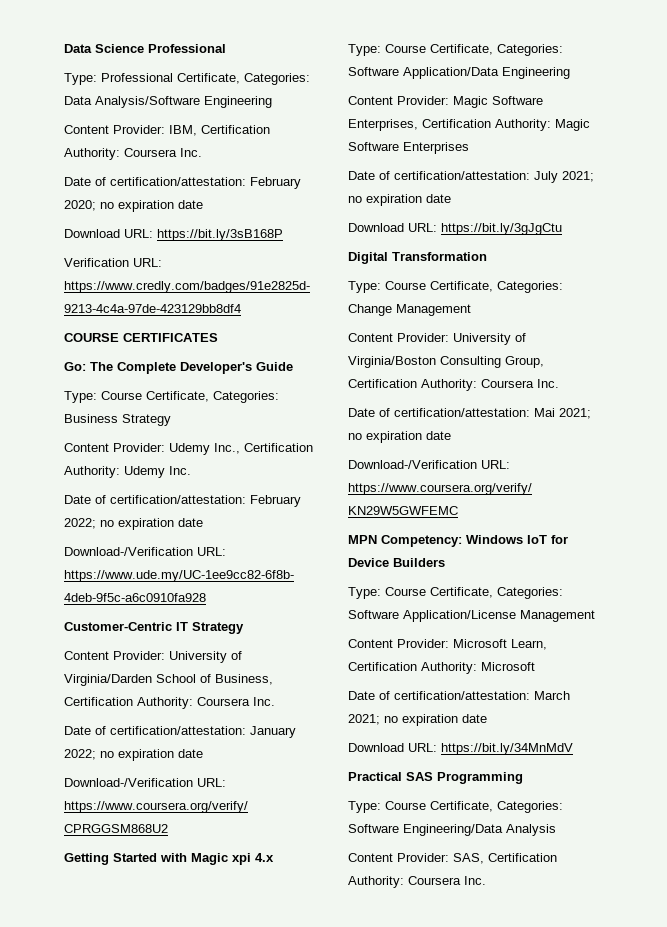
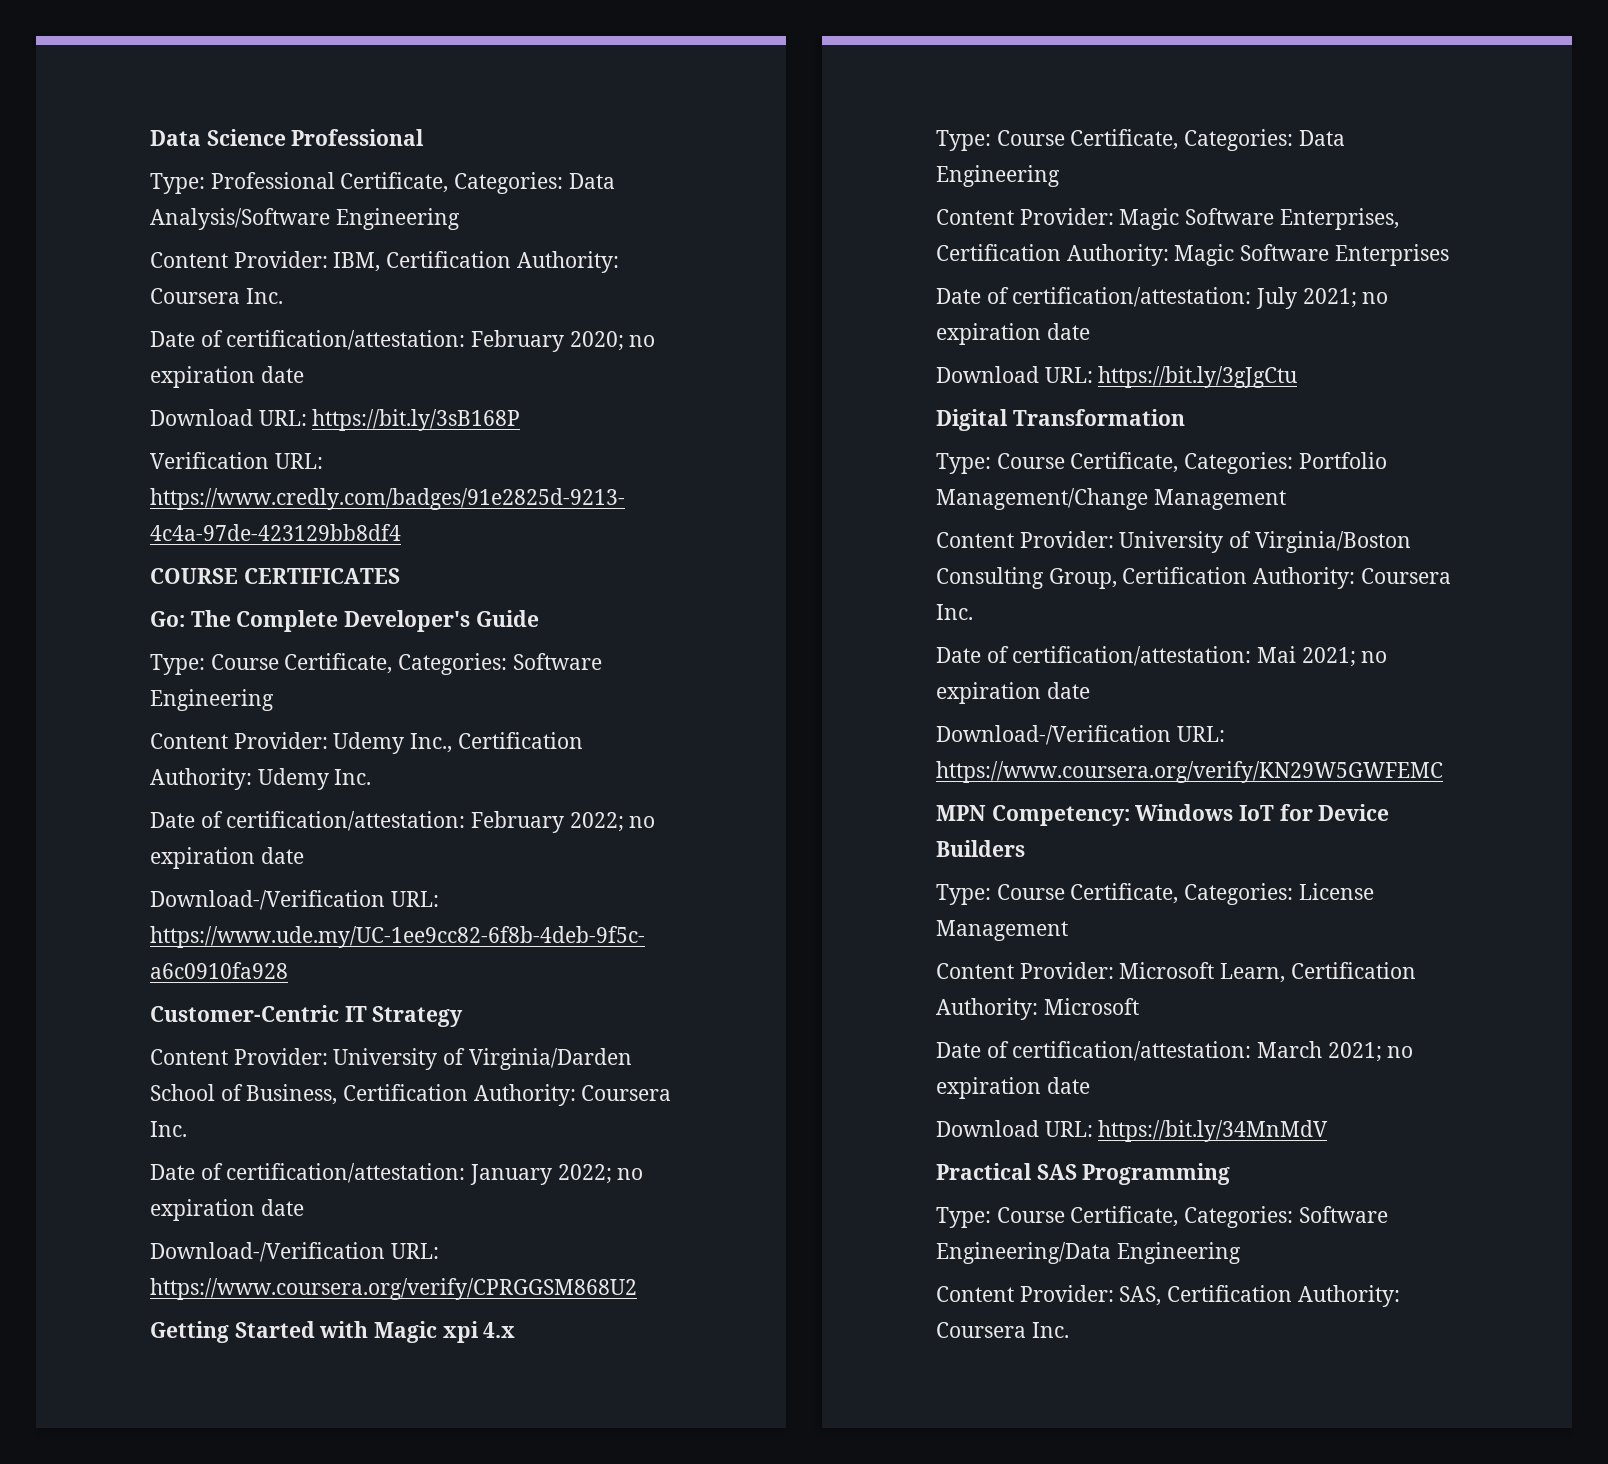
- Type: Course Certificate, Categories: Business Strategy
+ Type: Course Certificate, Categories: Software Engineering
- Type: Course Certificate, Categories: Software Application/Data Engineering
+ Type: Course Certificate, Categories: Data Engineering
- Type: Course Certificate, Categories: Change Management
+ Type: Course Certificate, Categories: Portfolio Management/Change Management
- Type: Course Certificate, Categories: Software Application/License Management
+ Type: Course Certificate, Categories: License Management
- Type: Course Certificate, Categories: Software Engineering/Data Analysis
+ Type: Course Certificate, Categories: Software Engineering/Data Engineering

